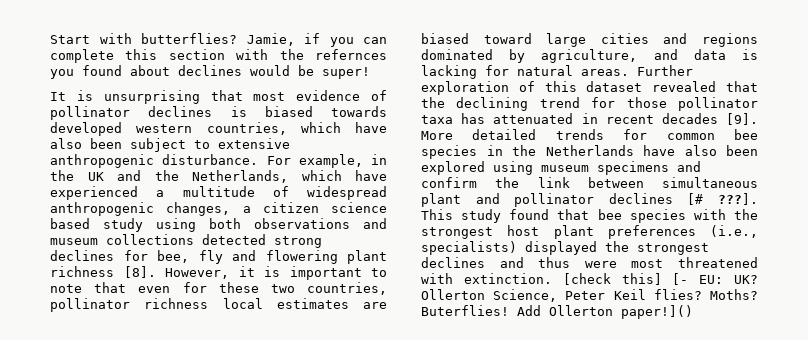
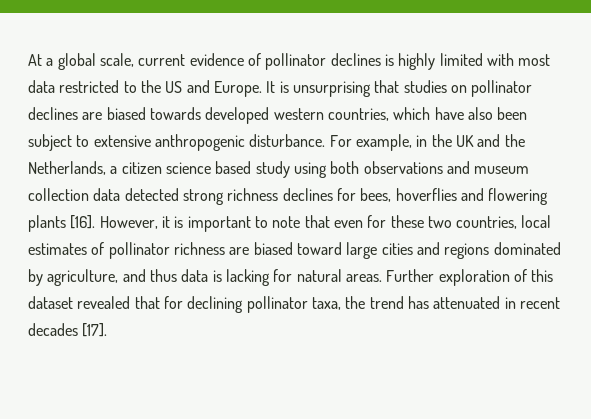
- Start with butterflies? Jamie, if you can complete this section with the refernces you found about declines would be super!
- It is unsurprising that most evidence of pollinator declines is biased towards developed western countries, which have also been subject to extensive anthropogenic disturbance.
+ At a global scale, current evidence of pollinator declines is highly limited with most data restricted to the US and Europe. It is unsurprising that studies on pollinator declines are biased towards developed western countries, which have also been subject to extensive anthropogenic disturbance.
- For example, in the UK and the Netherlands, which have experienced a multitude of widespread anthropogenic changes, a citizen science based study using both observations and museum collections detected strong declines for bee, fly and flowering plant richness [8].
+ For example, in the UK and the Netherlands, a citizen science based study using both observations and museum collection data detected strong richness declines for bees, hoverflies and flowering plants [16].
- However, it is important to note that even for these two countries, pollinator richness local estimates are biased toward large cities and regions dominated by agriculture, and data is lacking for natural areas.
+ However, it is important to note that even for these two countries, local estimates of pollinator richness are biased toward large cities and regions dominated by agriculture, and thus data is lacking for natural areas.
- Further exploration of this dataset revealed that the declining trend for those pollinator taxa has attenuated in recent decades [9]. More detailed trends for common bee species in the Netherlands have also been explored using museum specimens and confirm the link between simultaneous plant and pollinator declines [# ???]. This study found that bee species with the strongest host plant preferences (i.e., specialists) displayed the strongest declines and thus were most threatened with extinction. [check this] [- EU: UK? Ollerton Science, Peter Keil flies? Moths? Buterflies! Add Ollerton paper!]()
+ Further exploration of this dataset revealed that for declining pollinator taxa, the trend has attenuated in recent decades [17].

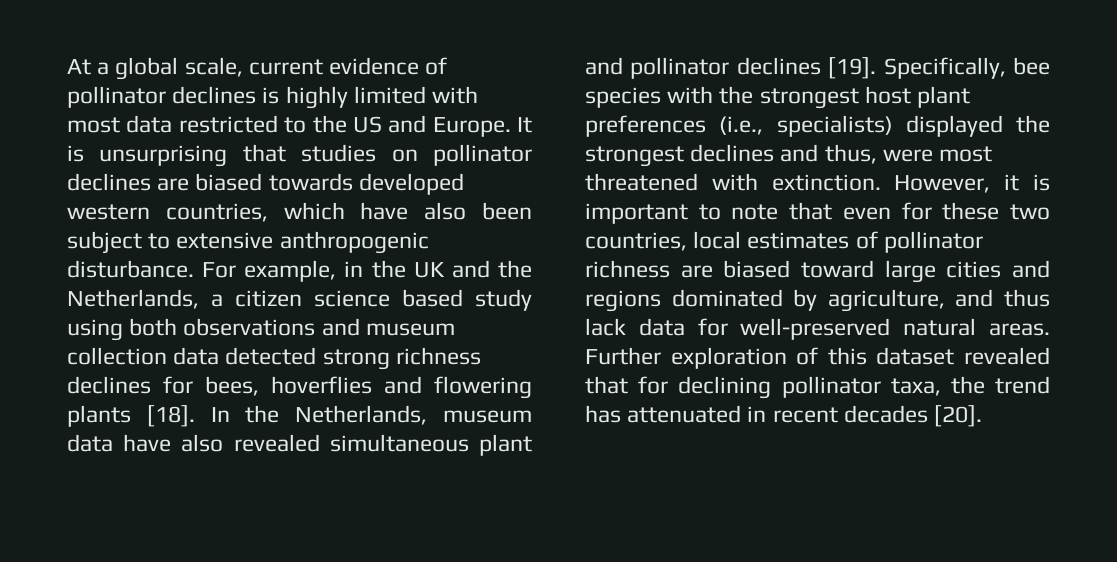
- For example, in the UK and the Netherlands, a citizen science based study using both observations and museum collection data detected strong richness declines for bees, hoverflies and flowering plants [16].
+ For example, in the UK and the Netherlands, a citizen science based study using both observations and museum collection data detected strong richness declines for bees, hoverflies and flowering plants [18]. In the Netherlands, museum data have also revealed simultaneous plant and pollinator declines [19]. Specifically, bee species with the strongest host plant preferences (i.e., specialists) displayed the strongest declines and thus, were most threatened with extinction.
- However, it is important to note that even for these two countries, local estimates of pollinator richness are biased toward large cities and regions dominated by agriculture, and thus data is lacking for natural areas.
+ However, it is important to note that even for these two countries, local estimates of pollinator richness are biased toward large cities and regions dominated by agriculture, and thus lack data for well-preserved natural areas.
- Further exploration of this dataset revealed that for declining pollinator taxa, the trend has attenuated in recent decades [17].
+ Further exploration of this dataset revealed that for declining pollinator taxa, the trend has attenuated in recent decades [20].

